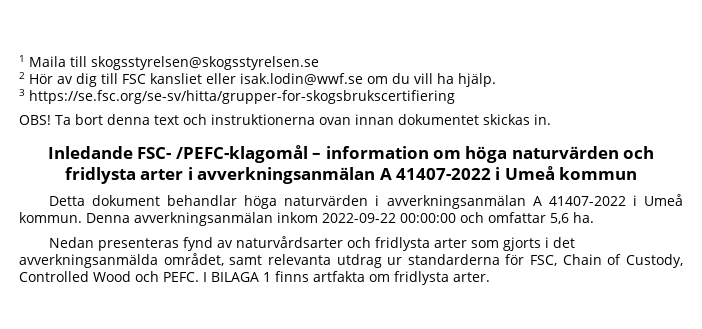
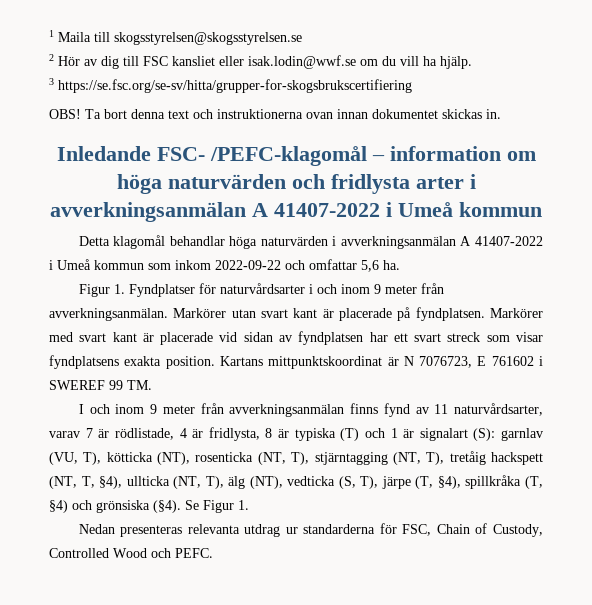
- Detta dokument behandlar höga naturvärden i avverkningsanmälan A 41407-2022 i Umeå kommun. Denna avverkningsanmälan inkom 2022-09-22 00:00:00 och omfattar 5,6 ha.
+ Detta klagomål behandlar höga naturvärden i avverkningsanmälan A 41407-2022 i Umeå kommun som inkom 2022-09-22 och omfattar 5,6 ha.
- Nedan presenteras fynd av naturvårdsarter och fridlysta arter som gjorts i det avverkningsanmälda området, samt relevanta utdrag ur standarderna för FSC, Chain of Custody, Controlled Wood och PEFC. I BILAGA 1 finns artfakta om fridlysta arter.
+ Figur 1. Fyndplatser för naturvårdsarter i och inom 9 meter från avverkningsanmälan. Markörer utan svart kant är placerade på fyndplatsen. Markörer med svart kant är placerade vid sidan av fyndplatsen har ett svart streck som visar fyndplatsens exakta position. Kartans mittpunktskoordinat är N 7076723, E 761602 i SWEREF 99 TM.
+ I och inom 9 meter från avverkningsanmälan finns fynd av 11 naturvårdsarter, varav 7 är rödlistade, 4 är fridlysta, 8 är typiska (T) och 1 är signalart (S): garnlav (VU, T), kötticka (NT), rosenticka (NT, T), stjärntagging (NT, T), tretåig hackspett (NT, T, §4), ullticka (NT, T), älg (NT), vedticka (S, T), järpe (T, §4), spillkråka (T, §4) och grönsiska (§4). Se Figur 1.
+ Nedan presenteras relevanta utdrag ur standarderna för FSC, Chain of Custody, Controlled Wood och PEFC.

